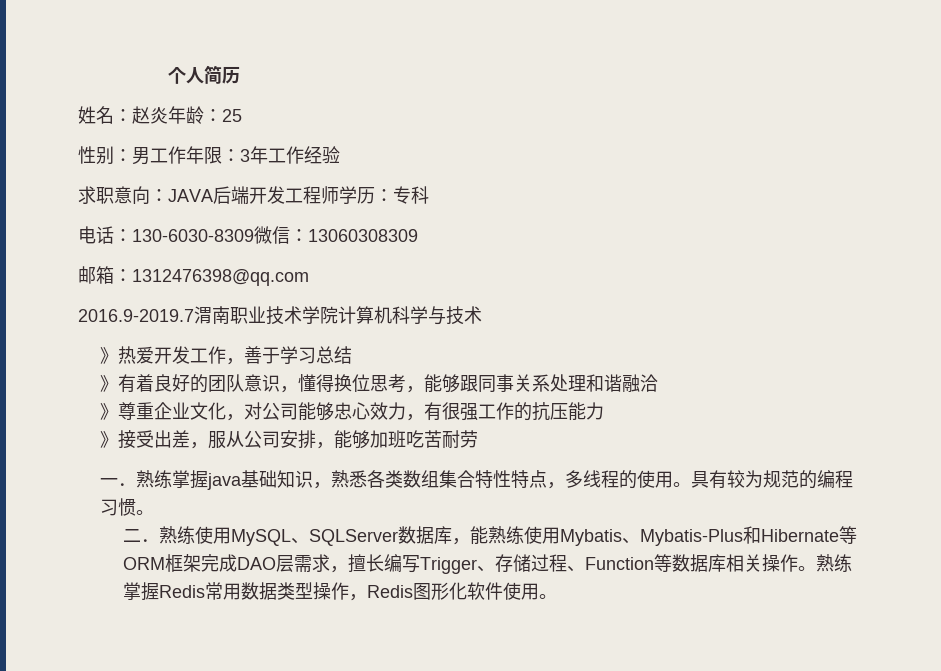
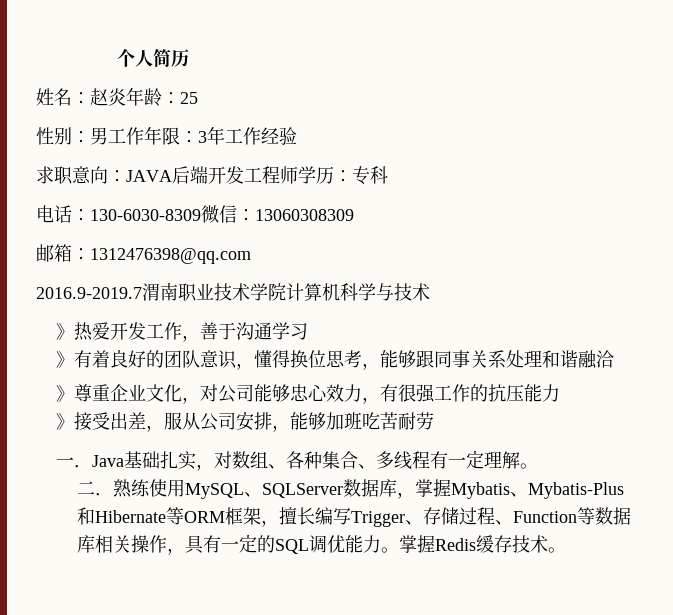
- 》热爱开发工作，善于学习总结
+ 》热爱开发工作，善于沟通学习
- 一．熟练掌握java基础知识，熟悉各类数组集合特性特点，多线程的使用。具有较为规范的编程习惯。
+ 一．Java基础扎实，对数组、各种集合、多线程有一定理解。
- 二．熟练使用MySQL、SQLServer数据库，能熟练使用Mybatis、Mybatis-Plus和Hibernate等ORM框架完成DAO层需求，擅长编写Trigger、存储过程、Function等数据库相关操作。熟练掌握Redis常用数据类型操作，Redis图形化软件使用。
+ 二．熟练使用MySQL、SQLServer数据库，掌握Mybatis、Mybatis-Plus和Hibernate等ORM框架，擅长编写Trigger、存储过程、Function等数据库相关操作，具有一定的SQL调优能力。掌握Redis缓存技术。

